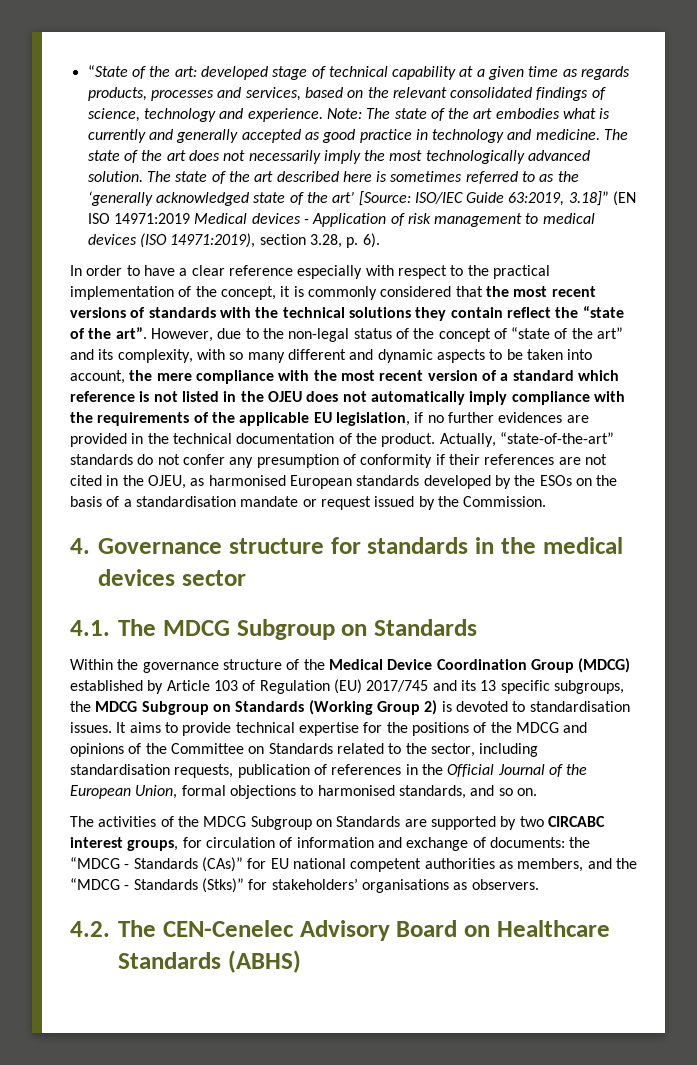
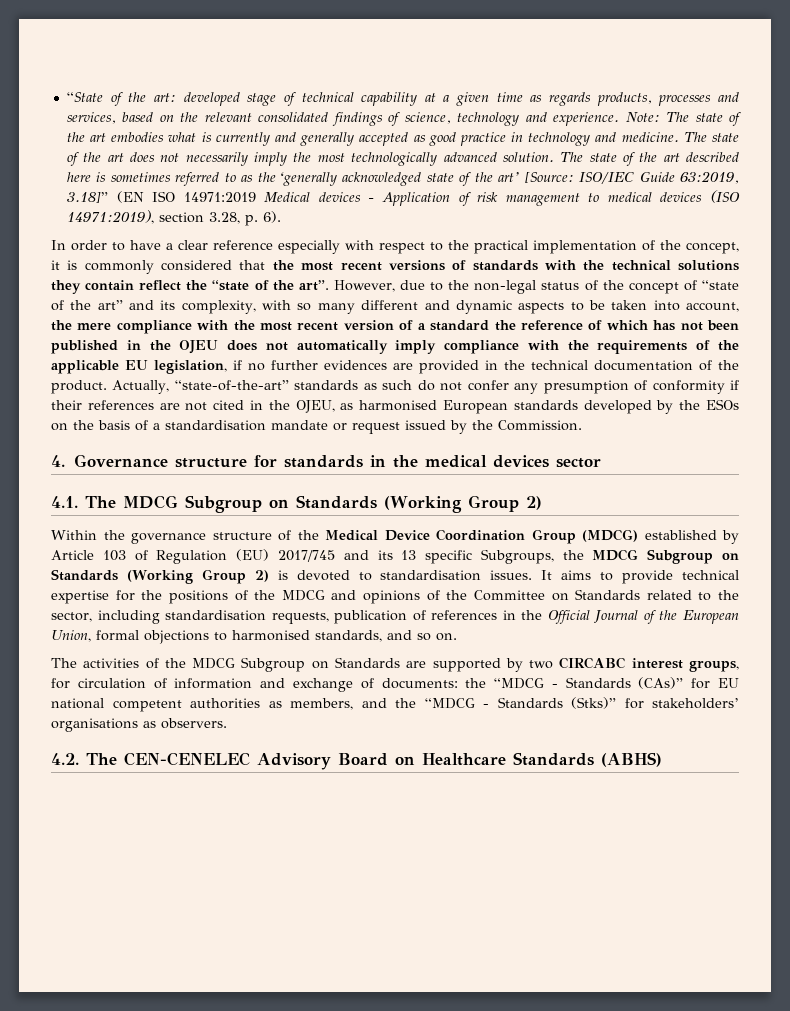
- However, due to the non-legal status of the concept of “state of the art” and its complexity, with so many different and dynamic aspects to be taken into account, the mere compliance with the most recent version of a standard which reference is not listed in the OJEU does not automatically imply compliance with the requirements of the applicable EU legislation, if no further evidences are provided in the technical documentation of the product.
+ However, due to the non-legal status of the concept of “state of the art” and its complexity, with so many different and dynamic aspects to be taken into account, the mere compliance with the most recent version of a standard the reference of which has not been published in the OJEU does not automatically imply compliance with the requirements of the applicable EU legislation, if no further evidences are provided in the technical documentation of the product.
- Actually, “state-of-the-art” standards do not confer any presumption of conformity if their references are not cited in the OJEU, as harmonised European standards developed by the ESOs on the basis of a standardisation mandate or request issued by the Commission.
+ Actually, “state-of-the-art” standards as such do not confer any presumption of conformity if their references are not cited in the OJEU, as harmonised European standards developed by the ESOs on the basis of a standardisation mandate or request issued by the Commission.
- 4.1. The MDCG Subgroup on Standards
+ 4.1. The MDCG Subgroup on Standards (Working Group 2)
- Within the governance structure of the Medical Device Coordination Group (MDCG) established by Article 103 of Regulation (EU) 2017/745 and its 13 specific subgroups, the MDCG Subgroup on Standards (Working Group 2) is devoted to standardisation issues.
+ Within the governance structure of the Medical Device Coordination Group (MDCG) established by Article 103 of Regulation (EU) 2017/745 and its 13 specific Subgroups, the MDCG Subgroup on Standards (Working Group 2) is devoted to standardisation issues.
- 4.2. The CEN-Cenelec Advisory Board on Healthcare Standards (ABHS)
+ 4.2. The CEN-CENELEC Advisory Board on Healthcare Standards (ABHS)

